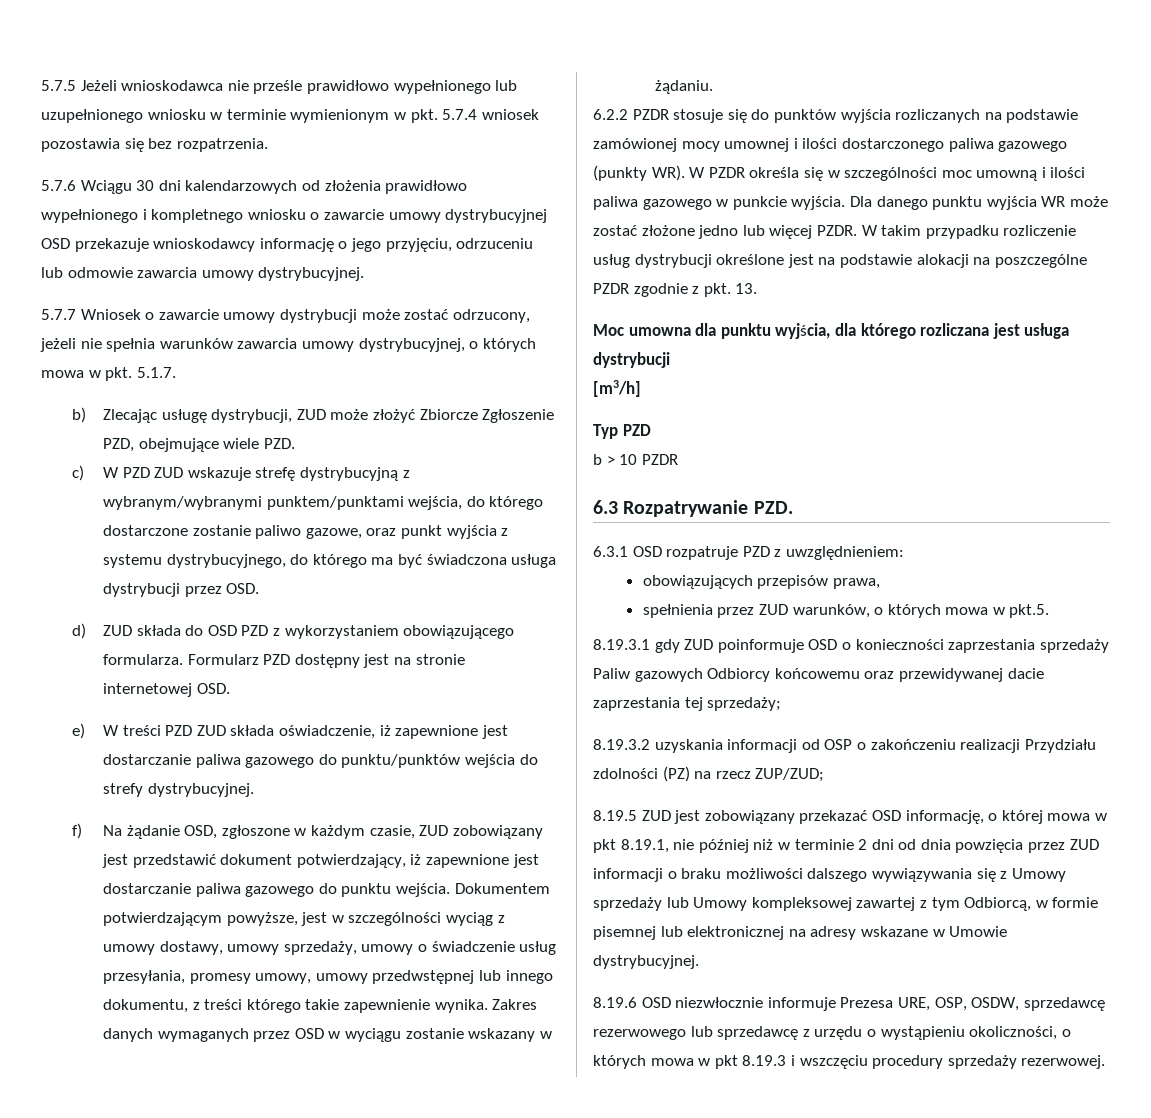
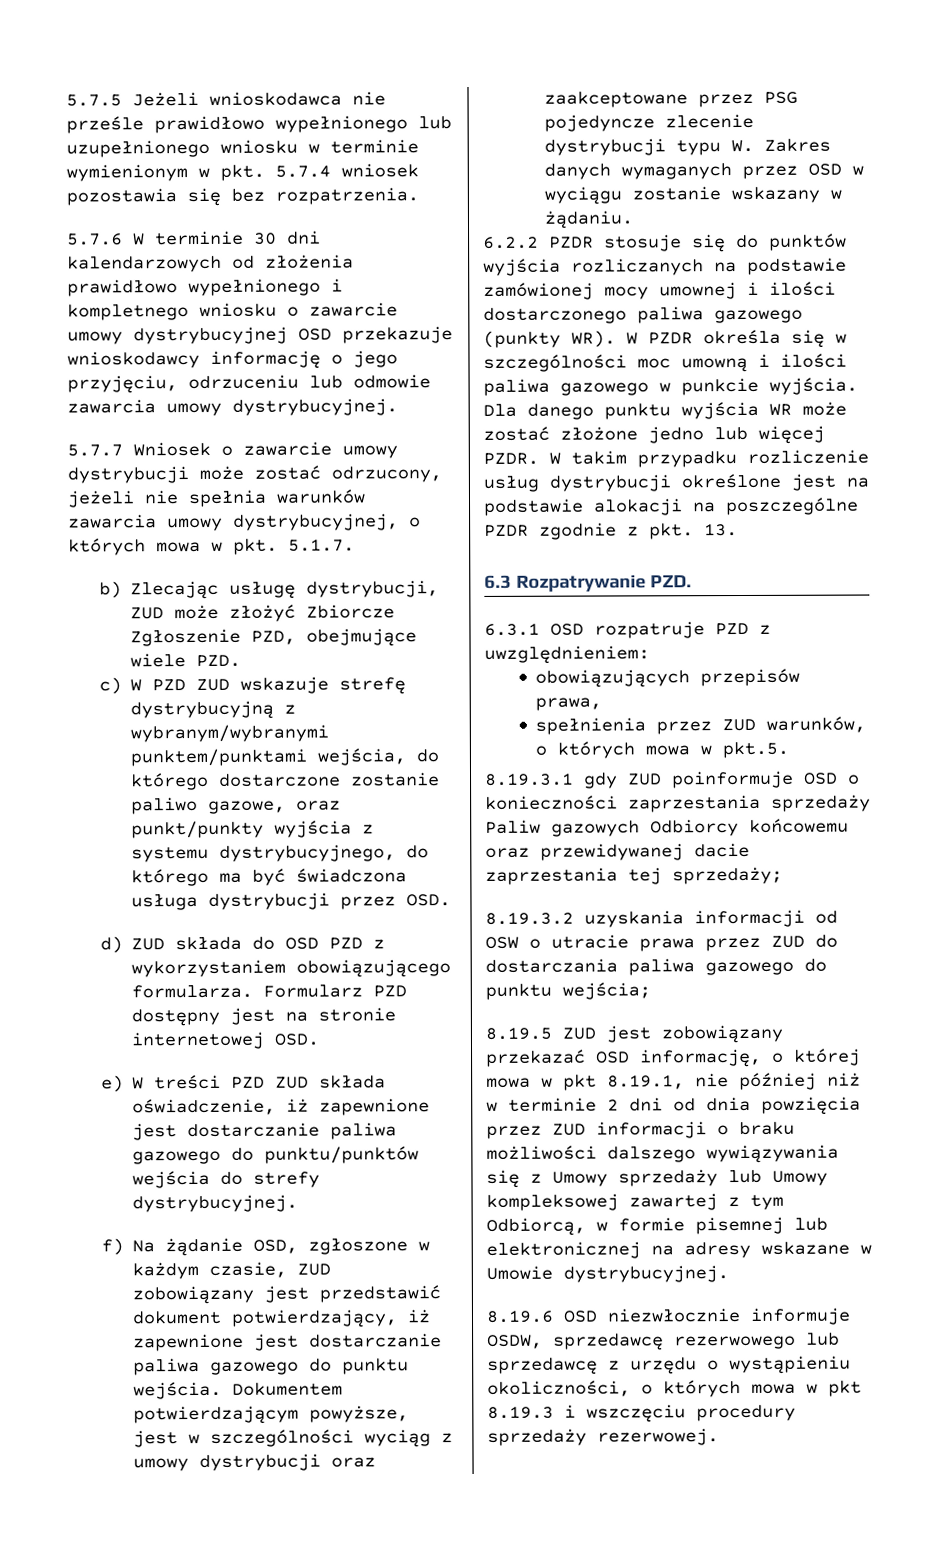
- 5.7.6 Wciągu 30 dni kalendarzowych od złożenia prawidłowo wypełnionego i kompletnego wniosku o zawarcie umowy dystrybucyjnej OSD przekazuje wnioskodawcy informację o jego przyjęciu, odrzuceniu lub odmowie zawarcia umowy dystrybucyjnej.
+ 5.7.6 W terminie 30 dni kalendarzowych od złożenia prawidłowo wypełnionego i kompletnego wniosku o zawarcie umowy dystrybucyjnej OSD przekazuje wnioskodawcy informację o jego przyjęciu, odrzuceniu lub odmowie zawarcia umowy dystrybucyjnej.
- c) W PZD ZUD wskazuje strefę dystrybucyjną z wybranym/wybranymi punktem/punktami wejścia, do którego dostarczone zostanie paliwo gazowe, oraz punkt wyjścia z systemu dystrybucyjnego, do którego ma być świadczona usługa dystrybucji przez OSD.
+ c) W PZD ZUD wskazuje strefę dystrybucyjną z wybranym/wybranymi punktem/punktami wejścia, do którego dostarczone zostanie paliwo gazowe, oraz punkt/punkty wyjścia z systemu dystrybucyjnego, do którego ma być świadczona usługa dystrybucji przez OSD.
- Dokumentem potwierdzającym powyższe, jest w szczególności wyciąg z umowy dostawy, umowy sprzedaży, umowy o świadczenie usług przesyłania, promesy umowy, umowy przedwstępnej lub innego dokumentu, z treści którego takie zapewnienie wynika. Zakres danych wymaganych przez OSD w wyciągu zostanie wskazany w żądaniu.
+ Dokumentem potwierdzającym powyższe, jest w szczególności wyciąg z umowy dystrybucji oraz zaakceptowane przez PSG pojedyncze zlecenie dystrybucji typu W. Zakres danych wymaganych przez OSD w wyciągu zostanie wskazany w żądaniu.
- Moc umowna dla punktu wyjścia, dla którego rozliczana jest usługa dystrybucji
- [m3/h]
- Typ PZD
- b > 10 PZDR
- 8.19.3.2 uzyskania informacji od OSP o zakończeniu realizacji Przydziału zdolności (PZ) na rzecz ZUP/ZUD;
+ 8.19.3.2 uzyskania informacji od OSW o utracie prawa przez ZUD do dostarczania paliwa gazowego do punktu wejścia;
- 8.19.6 OSD niezwłocznie informuje Prezesa URE, OSP, OSDW, sprzedawcę rezerwowego lub sprzedawcę z urzędu o wystąpieniu okoliczności, o których mowa w pkt 8.19.3 i wszczęciu procedury sprzedaży rezerwowej.
+ 8.19.6 OSD niezwłocznie informuje OSDW, sprzedawcę rezerwowego lub sprzedawcę z urzędu o wystąpieniu okoliczności, o których mowa w pkt 8.19.3 i wszczęciu procedury sprzedaży rezerwowej.

